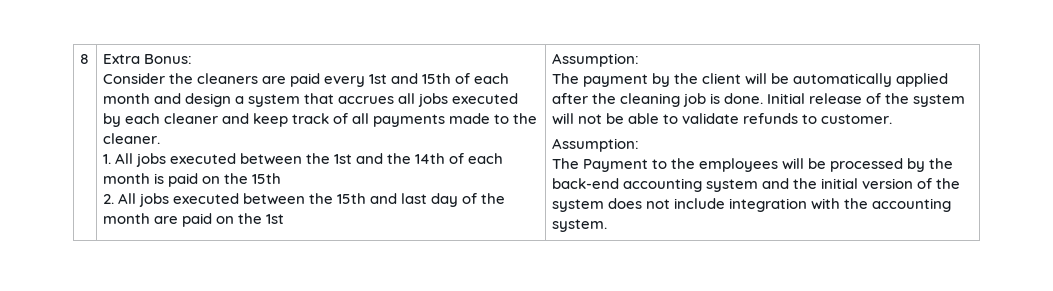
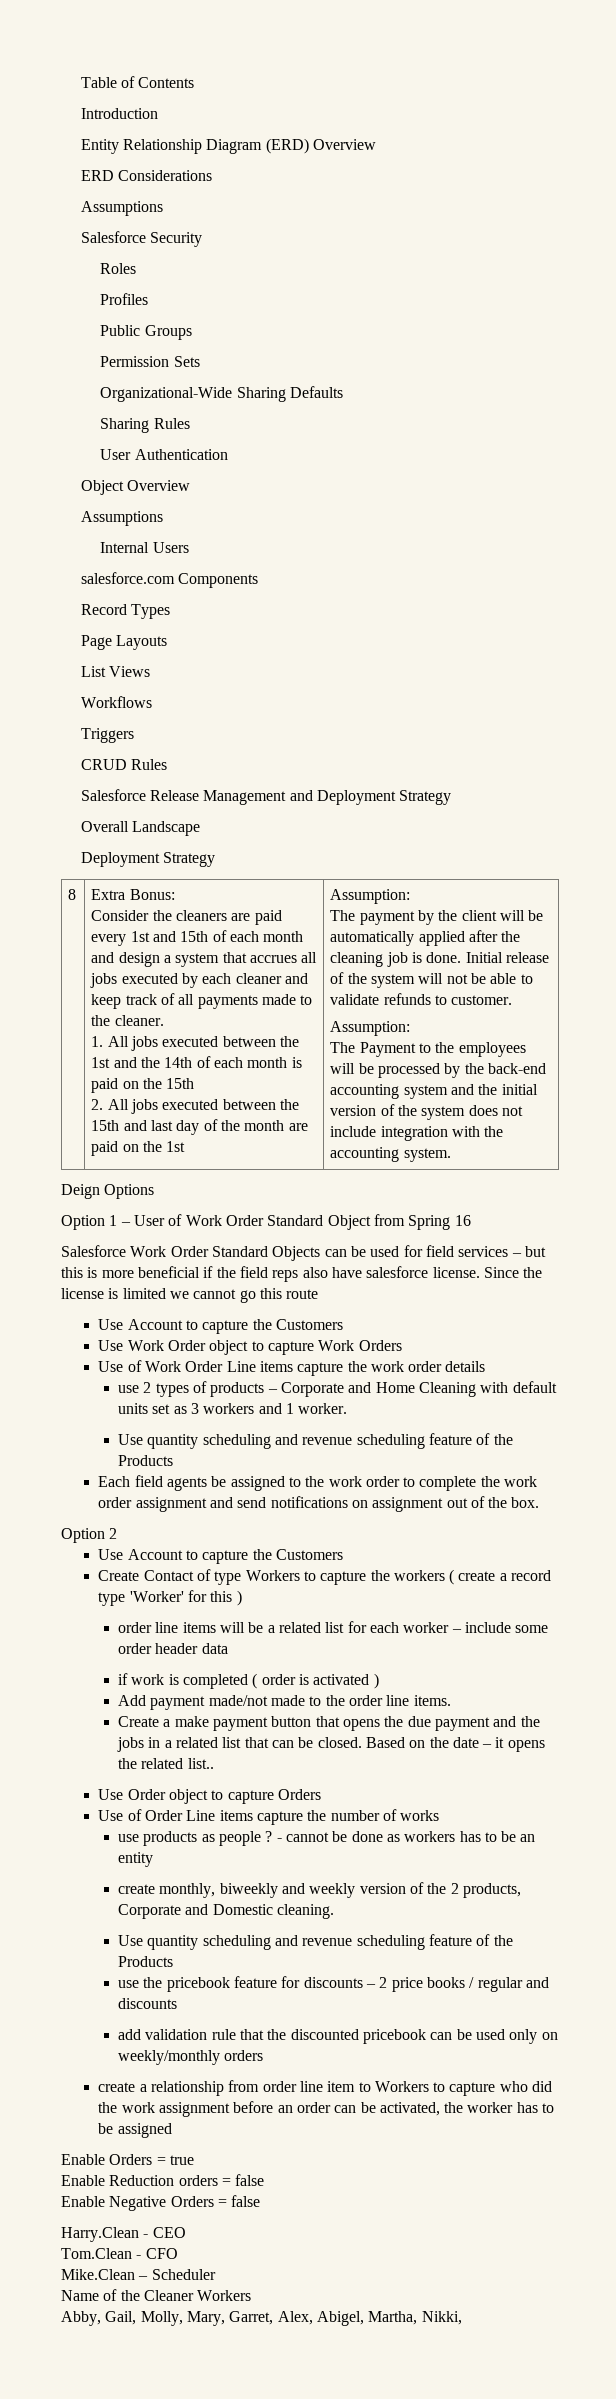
+ Table of Contents
+ Introduction
+ Entity Relationship Diagram (ERD) Overview
+ ERD Considerations
+ Assumptions
+ Salesforce Security
+ Roles
+ Profiles
+ Public Groups
+ Permission Sets
+ Organizational-Wide Sharing Defaults
+ Sharing Rules
+ User Authentication
+ Object Overview
+ Assumptions
+ Internal Users
+ salesforce.com Components
+ Record Types
+ Page Layouts
+ List Views
+ Workflows
+ Triggers
+ CRUD Rules
+ Salesforce Release Management and Deployment Strategy
+ Overall Landscape
+ Deployment Strategy
+ Deign Options
+ Option 1 – User of Work Order Standard Object from Spring 16
+ Salesforce Work Order Standard Objects can be used for field services – but this is more beneficial if the field reps also have salesforce license. Since the license is limited we cannot go this route
+ Use Account to capture the Customers
+ Use Work Order object to capture Work Orders
+ Use of Work Order Line items capture the work order details
+ use 2 types of products – Corporate and Home Cleaning with default units set as 3 workers and 1 worker.
+ Use quantity scheduling and revenue scheduling feature of the Products
+ Each field agents be assigned to the work order to complete the work order assignment and send notifications on assignment out of the box.
+ Option 2
+ Use Account to capture the Customers
+ Create Contact of type Workers to capture the workers ( create a record type 'Worker' for this )
+ order line items will be a related list for each worker – include some order header data
+ if work is completed ( order is activated )
+ Add payment made/not made to the order line items.
+ Create a make payment button that opens the due payment and the jobs in a related list that can be closed. Based on the date – it opens the related list..
+ Use Order object to capture Orders
+ Use of Order Line items capture the number of works
+ use products as people ? - cannot be done as workers has to be an entity
+ create monthly, biweekly and weekly version of the 2 products, Corporate and Domestic cleaning.
+ Use quantity scheduling and revenue scheduling feature of the Products
+ use the pricebook feature for discounts – 2 price books / regular and discounts
+ add validation rule that the discounted pricebook can be used only on weekly/monthly orders
+ create a relationship from order line item to Workers to capture who did the work assignment before an order can be activated, the worker has to be assigned
+ Enable Orders = true
+ Enable Reduction orders = false
+ Enable Negative Orders = false
+ Harry.Clean - CEO
+ Tom.Clean - CFO
+ Mike.Clean – Scheduler
+ Name of the Cleaner Workers
+ Abby, Gail, Molly, Mary, Garret, Alex, Abigel, Martha, Nikki,

